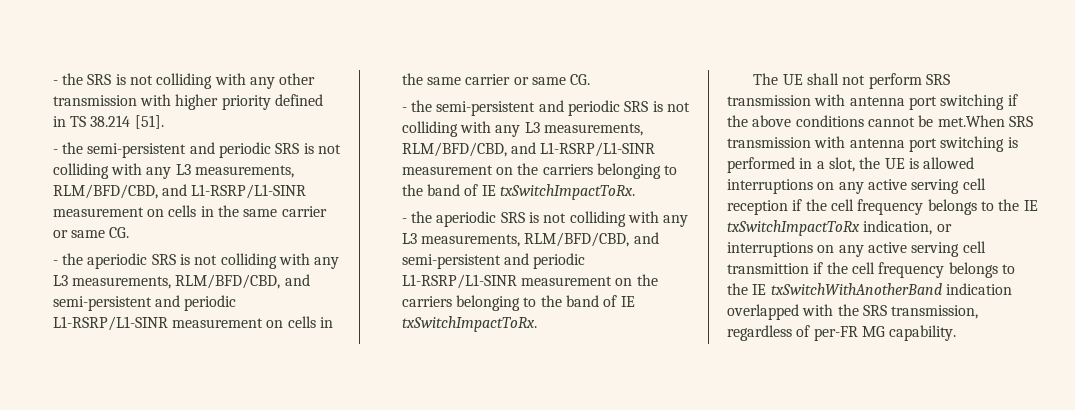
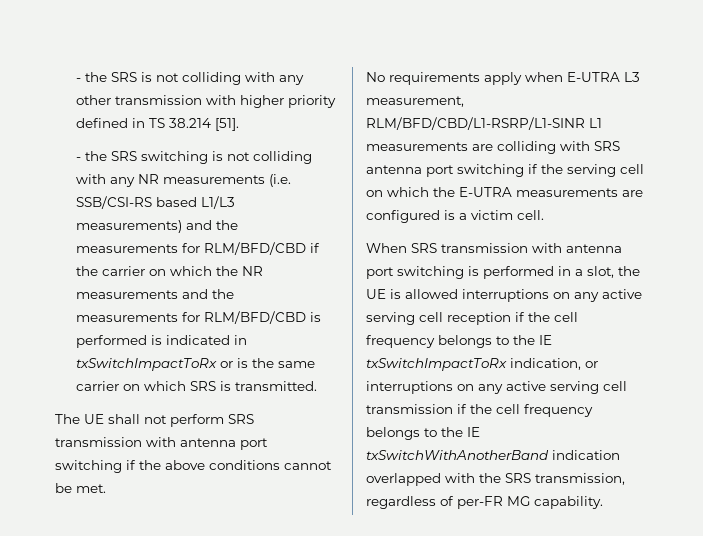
- - the semi-persistent and periodic SRS is not colliding with any L3 measurements, RLM/BFD/CBD, and L1-RSRP/L1-SINR measurement on cells in the same carrier or same CG.
- - the aperiodic SRS is not colliding with any L3 measurements, RLM/BFD/CBD, and semi-persistent and periodic L1-RSRP/L1-SINR measurement on cells in the same carrier or same CG.
- - the semi-persistent and periodic SRS is not colliding with any L3 measurements, RLM/BFD/CBD, and L1-RSRP/L1-SINR measurement on the carriers belonging to the band of IE txSwitchImpactToRx.
- - the aperiodic SRS is not colliding with any L3 measurements, RLM/BFD/CBD, and semi-persistent and periodic L1-RSRP/L1-SINR measurement on the carriers belonging to the band of IE txSwitchImpactToRx.
+ - the SRS switching is not colliding with any NR measurements (i.e. SSB/CSI-RS based L1/L3 measurements) and the measurements for RLM/BFD/CBD if the carrier on which the NR measurements and the measurements for RLM/BFD/CBD is performed is indicated in txSwitchImpactToRx or is the same carrier on which SRS is transmitted.
- The UE shall not perform SRS transmission with antenna port switching if the above conditions cannot be met.When SRS transmission with antenna port switching is performed in a slot, the UE is allowed interruptions on any active serving cell reception if the cell frequency belongs to the IE txSwitchImpactToRx indication, or interruptions on any active serving cell transmittion if the cell frequency belongs to the IE txSwitchWithAnotherBand indication overlapped with the SRS transmission, regardless of per-FR MG capability.
+ The UE shall not perform SRS transmission with antenna port switching if the above conditions cannot be met.
+ No requirements apply when E-UTRA L3 measurement, RLM/BFD/CBD/L1-RSRP/L1-SINR L1 measurements are colliding with SRS antenna port switching if the serving cell on which the E-UTRA measurements are configured is a victim cell.
+ When SRS transmission with antenna port switching is performed in a slot, the UE is allowed interruptions on any active serving cell reception if the cell frequency belongs to the IE txSwitchImpactToRx indication, or interruptions on any active serving cell transmission if the cell frequency belongs to the IE txSwitchWithAnotherBand indication overlapped with the SRS transmission, regardless of per-FR MG capability.

